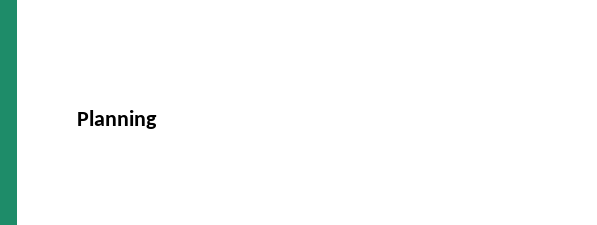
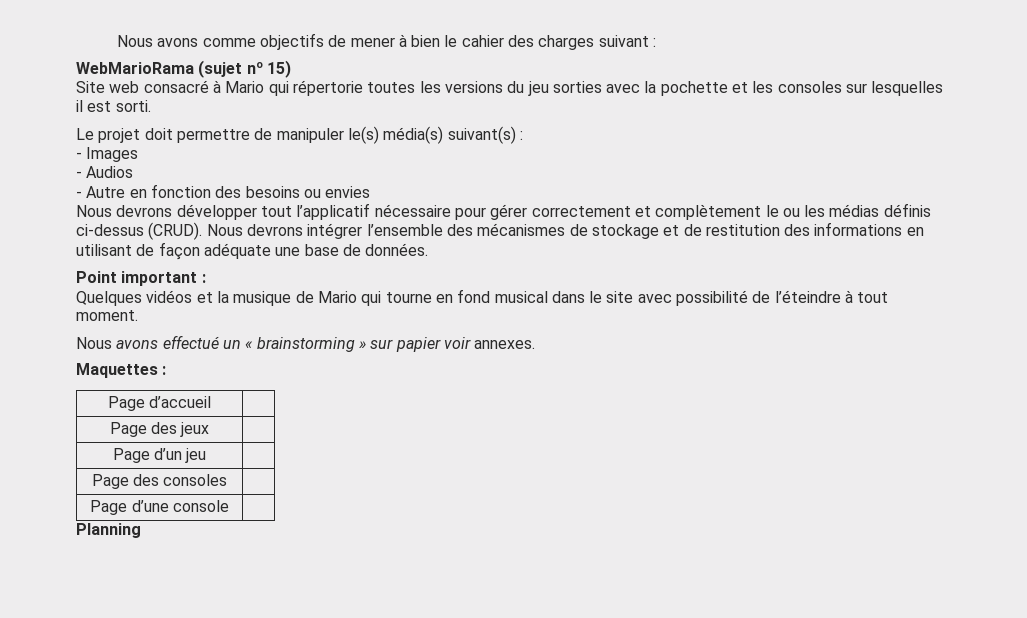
+ Nous avons comme objectifs de mener à bien le cahier des charges suivant :
+ WebMarioRama (sujet no 15)
+ Site web consacré à Mario qui répertorie toutes les versions du jeu sorties avec la pochette et les consoles sur lesquelles il est sorti.
+ Le projet doit permettre de manipuler le(s) média(s) suivant(s) :
+ - Images
+ - Audios
+ - Autre en fonction des besoins ou envies
+ Nous devrons développer tout l’applicatif nécessaire pour gérer correctement et complètement le ou les médias définis ci-dessus (CRUD). Nous devrons intégrer l’ensemble des mécanismes de stockage et de restitution des informations en utilisant de façon adéquate une base de données.
+ Point important :
+ Quelques vidéos et la musique de Mario qui tourne en fond musical dans le site avec possibilité de l’éteindre à tout moment.
+ Nous avons effectué un « brainstorming » sur papier voir annexes.
+ Maquettes :
+ Page d’accueil |
+ Page des jeux |
+ Page d’un jeu |
+ Page des consoles |
+ Page d’une console |

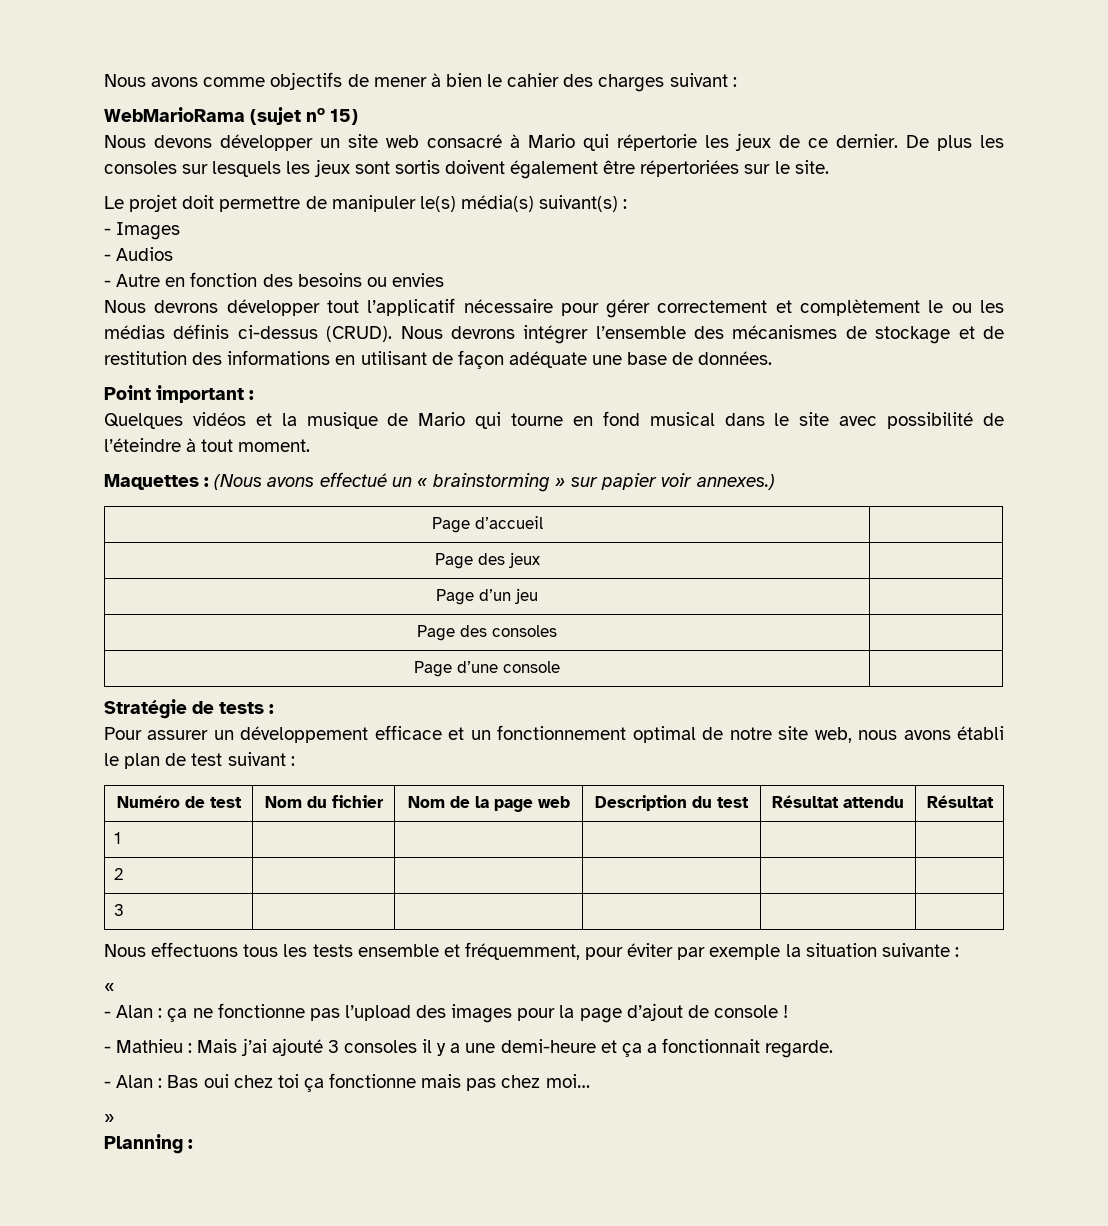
- Site web consacré à Mario qui répertorie toutes les versions du jeu sorties avec la pochette et les consoles sur lesquelles il est sorti.
+ Nous devons développer un site web consacré à Mario qui répertorie les jeux de ce dernier. De plus les consoles sur lesquels les jeux sont sortis doivent également être répertoriées sur le site.
- Nous avons effectué un « brainstorming » sur papier voir annexes.
- Maquettes :
+ Maquettes : (Nous avons effectué un « brainstorming » sur papier voir annexes.)
+ Stratégie de tests :
+ Pour assurer un développement efficace et un fonctionnement optimal de notre site web, nous avons établi le plan de test suivant :
+ Numéro de test | Nom du fichier | Nom de la page web | Description du test | Résultat attendu | Résultat
+ 1 | | | | |
+ 2 | | | | |
+ 3 | | | | |
+ Nous effectuons tous les tests ensemble et fréquemment, pour éviter par exemple la situation suivante :
+ «
+ - Alan : ça ne fonctionne pas l’upload des images pour la page d’ajout de console !
+ - Mathieu : Mais j’ai ajouté 3 consoles il y a une demi-heure et ça a fonctionnait regarde.
+ - Alan : Bas oui chez toi ça fonctionne mais pas chez moi…
+ »
- Planning
+ Planning :

